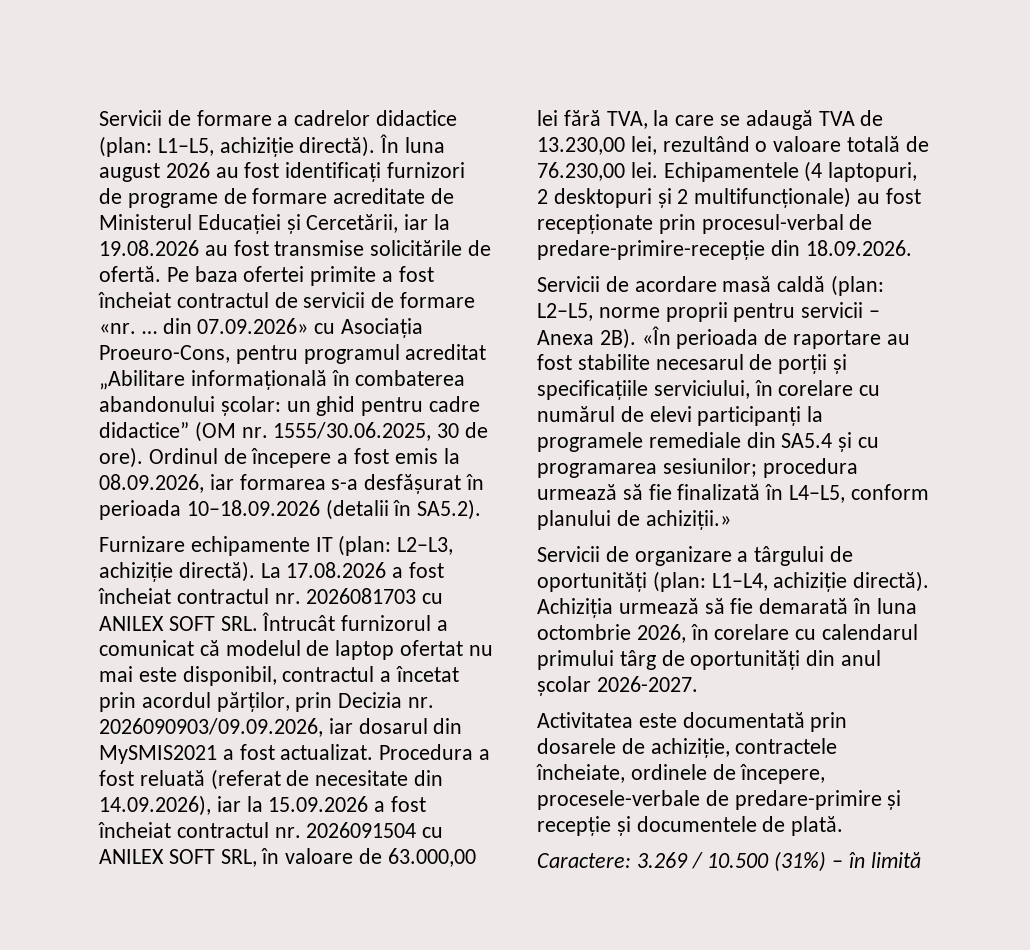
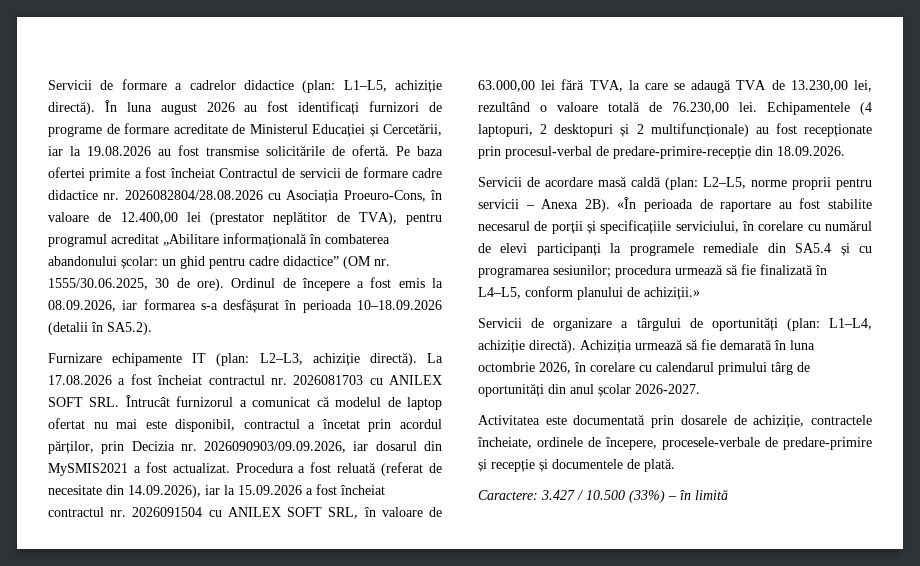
- Pe baza ofertei primite a fost încheiat contractul de servicii de formare «nr. … din 07.09.2026» cu Asociația Proeuro-Cons, pentru programul acreditat „Abilitare informațională în combaterea abandonului școlar: un ghid pentru cadre didactice” (OM nr. 1555/30.06.2025, 30 de ore).
+ Pe baza ofertei primite a fost încheiat Contractul de servicii de formare cadre didactice nr. 2026082804/28.08.2026 cu Asociația Proeuro-Cons, în valoare de 12.400,00 lei (prestator neplătitor de TVA), pentru programul acreditat „Abilitare informațională în combaterea abandonului școlar: un ghid pentru cadre didactice” (OM nr. 1555/30.06.2025, 30 de ore).
- Caractere: 3.269 / 10.500 (31%) – în limită
+ Caractere: 3.427 / 10.500 (33%) – în limită

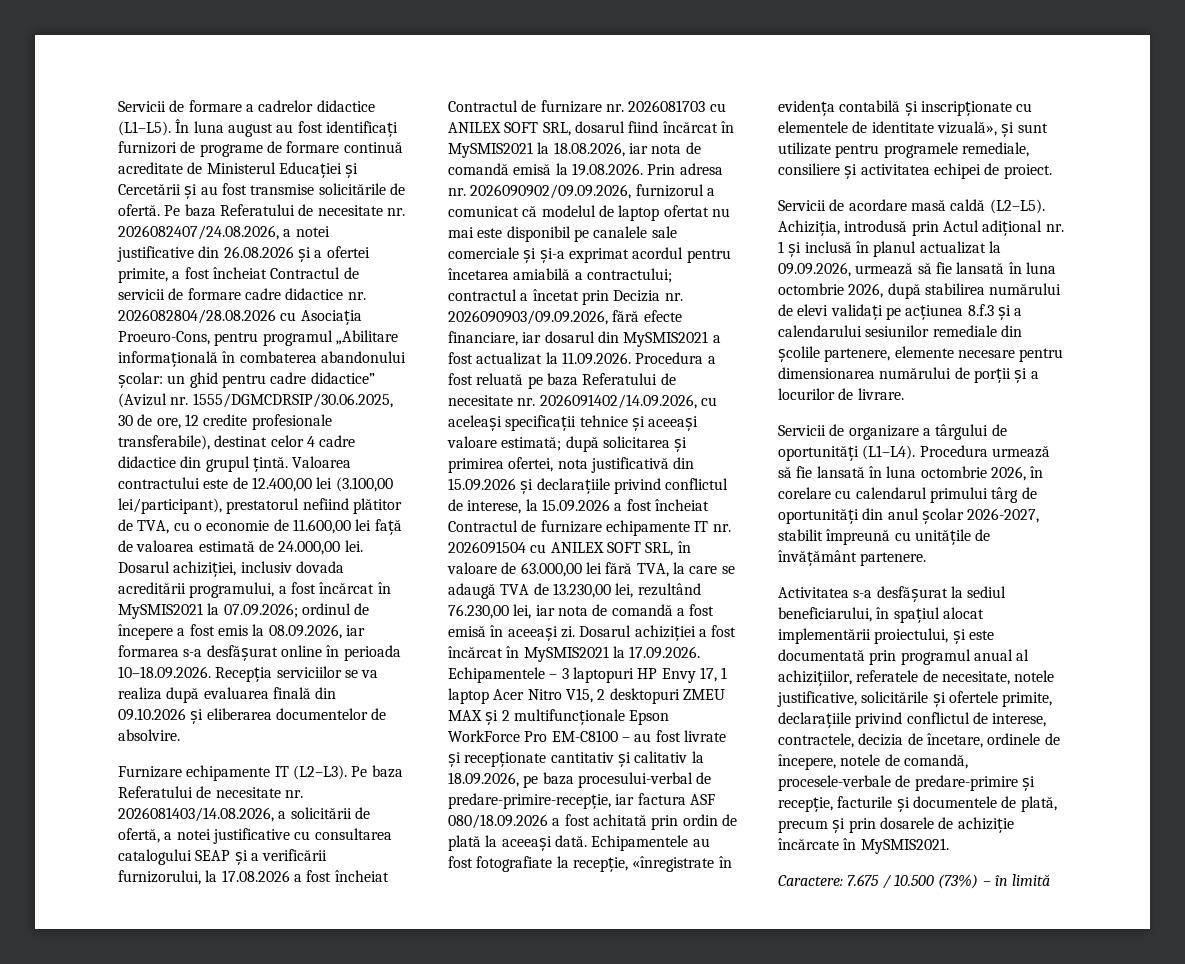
- Servicii de formare a cadrelor didactice (plan: L1–L5, achiziție directă).
+ Servicii de formare a cadrelor didactice (L1–L5).
- În luna august 2026 au fost identificați furnizori de programe de formare acreditate de Ministerul Educației și Cercetării, iar la 19.08.2026 au fost transmise solicitările de ofertă.
+ În luna august au fost identificați furnizori de programe de formare continuă acreditate de Ministerul Educației și Cercetării și au fost transmise solicitările de ofertă.
- Pe baza ofertei primite a fost încheiat Contractul de servicii de formare cadre didactice nr. 2026082804/28.08.2026 cu Asociația Proeuro-Cons, în valoare de 12.400,00 lei (prestator neplătitor de TVA), pentru programul acreditat „Abilitare informațională în combaterea abandonului școlar:
+ Pe baza Referatului de necesitate nr. 2026082407/24.08.2026, a notei justificative din 26.08.2026 și a ofertei primite, a fost încheiat Contractul de servicii de formare cadre didactice nr. 2026082804/28.08.2026 cu Asociația Proeuro-Cons, pentru programul „Abilitare informațională în combaterea abandonului școlar:
- un ghid pentru cadre didactice” (OM nr. 1555/30.06.2025, 30 de ore). Ordinul de începere a fost emis la 08.09.2026, iar formarea s-a desfășurat în perioada 10–18.09.2026 (detalii în SA5.2).
- Furnizare echipamente IT (plan: L2–L3, achiziție directă). La 17.08.2026 a fost încheiat contractul nr. 2026081703 cu ANILEX SOFT SRL. Întrucât furnizorul a comunicat că modelul de laptop ofertat nu mai este disponibil, contractul a încetat prin acordul părților, prin Decizia nr. 2026090903/09.09.2026, iar dosarul din MySMIS2021 a fost actualizat. Procedura a fost reluată (referat de necesitate din 14.09.2026), iar la 15.09.2026 a fost încheiat contractul nr. 2026091504 cu ANILEX SOFT SRL, în valoare de 63.000,00 lei fără TVA, la care se adaugă TVA de 13.230,00 lei, rezultând o valoare totală de 76.230,00 lei. Echipamentele (4 laptopuri, 2 desktopuri și 2 multifuncționale) au fost recepționate prin procesul-verbal de predare-primire-recepție din 18.09.2026.
+ un ghid pentru cadre didactice” (Avizul nr. 1555/DGMCDRSIP/30.06.2025, 30 de ore, 12 credite profesionale transferabile), destinat celor 4 cadre didactice din grupul țintă. Valoarea contractului este de 12.400,00 lei (3.100,00 lei/participant), prestatorul nefiind plătitor de TVA, cu o economie de 11.600,00 lei față de valoarea estimată de 24.000,00 lei. Dosarul achiziției, inclusiv dovada acreditării programului, a fost încărcat în MySMIS2021 la 07.09.2026; ordinul de începere a fost emis la 08.09.2026, iar formarea s-a desfășurat online în perioada 10–18.09.2026. Recepția serviciilor se va realiza după evaluarea finală din 09.10.2026 și eliberarea documentelor de absolvire.
+ Furnizare echipamente IT (L2–L3). Pe baza Referatului de necesitate nr. 2026081403/14.08.2026, a solicitării de ofertă, a notei justificative cu consultarea catalogului SEAP și a verificării furnizorului, la 17.08.2026 a fost încheiat Contractul de furnizare nr. 2026081703 cu ANILEX SOFT SRL, dosarul fiind încărcat în MySMIS2021 la 18.08.2026, iar nota de comandă emisă la 19.08.2026. Prin adresa nr. 2026090902/09.09.2026, furnizorul a comunicat că modelul de laptop ofertat nu mai este disponibil pe canalele sale comerciale și și-a exprimat acordul pentru încetarea amiabilă a contractului; contractul a încetat prin Decizia nr. 2026090903/09.09.2026, fără efecte financiare, iar dosarul din MySMIS2021 a fost actualizat la 11.09.2026. Procedura a fost reluată pe baza Referatului de necesitate nr. 2026091402/14.09.2026, cu aceleași specificații tehnice și aceeași valoare estimată; după solicitarea și primirea ofertei, nota justificativă din 15.09.2026 și declarațiile privind conflictul de interese, la 15.09.2026 a fost încheiat Contractul de furnizare echipamente IT nr. 2026091504 cu ANILEX SOFT SRL, în valoare de 63.000,00 lei fără TVA, la care se adaugă TVA de 13.230,00 lei, rezultând 76.230,00 lei, iar nota de comandă a fost emisă în aceeași zi. Dosarul achiziției a fost încărcat în MySMIS2021 la 17.09.2026. Echipamentele – 3 laptopuri HP Envy 17, 1 laptop Acer Nitro V15, 2 desktopuri ZMEU MAX și 2 multifuncționale Epson WorkForce Pro EM-C8100 – au fost livrate și recepționate cantitativ și calitativ la 18.09.2026, pe baza procesului-verbal de predare-primire-recepție, iar factura ASF 080/18.09.2026 a fost achitată prin ordin de plată la aceeași dată. Echipamentele au fost fotografiate la recepție, «înregistrate în evidența contabilă și inscripționate cu elementele de identitate vizuală», și sunt utilizate pentru programele remediale, consiliere și activitatea echipei de proiect.
- Servicii de acordare masă caldă (plan: L2–L5, norme proprii pentru servicii – Anexa 2B). «În perioada de raportare au fost stabilite necesarul de porții și specificațiile serviciului, în corelare cu numărul de elevi participanți la programele remediale din SA5.4 și cu programarea sesiunilor; procedura urmează să fie finalizată în L4–L5, conform planului de achiziții.»
+ Servicii de acordare masă caldă (L2–L5). Achiziția, introdusă prin Actul adițional nr. 1 și inclusă în planul actualizat la 09.09.2026, urmează să fie lansată în luna octombrie 2026, după stabilirea numărului de elevi validați pe acțiunea 8.f.3 și a calendarului sesiunilor remediale din școlile partenere, elemente necesare pentru dimensionarea numărului de porții și a locurilor de livrare.
- Servicii de organizare a târgului de oportunități (plan: L1–L4, achiziție directă). Achiziția urmează să fie demarată în luna octombrie 2026, în corelare cu calendarul primului târg de oportunități din anul școlar 2026-2027.
- Activitatea este documentată prin dosarele de achiziție, contractele încheiate, ordinele de începere, procesele-verbale de predare-primire și recepție și documentele de plată.
+ Servicii de organizare a târgului de oportunități (L1–L4). Procedura urmează să fie lansată în luna octombrie 2026, în corelare cu calendarul primului târg de oportunități din anul școlar 2026-2027, stabilit împreună cu unitățile de învățământ partenere.
+ Activitatea s-a desfășurat la sediul beneficiarului, în spațiul alocat implementării proiectului, și este documentată prin programul anual al achizițiilor, referatele de necesitate, notele justificative, solicitările și ofertele primite, declarațiile privind conflictul de interese, contractele, decizia de încetare, ordinele de începere, notele de comandă, procesele-verbale de predare-primire și recepție, facturile și documentele de plată, precum și prin dosarele de achiziție încărcate în MySMIS2021.
- Caractere: 3.427 / 10.500 (33%) – în limită
+ Caractere: 7.675 / 10.500 (73%) – în limită

